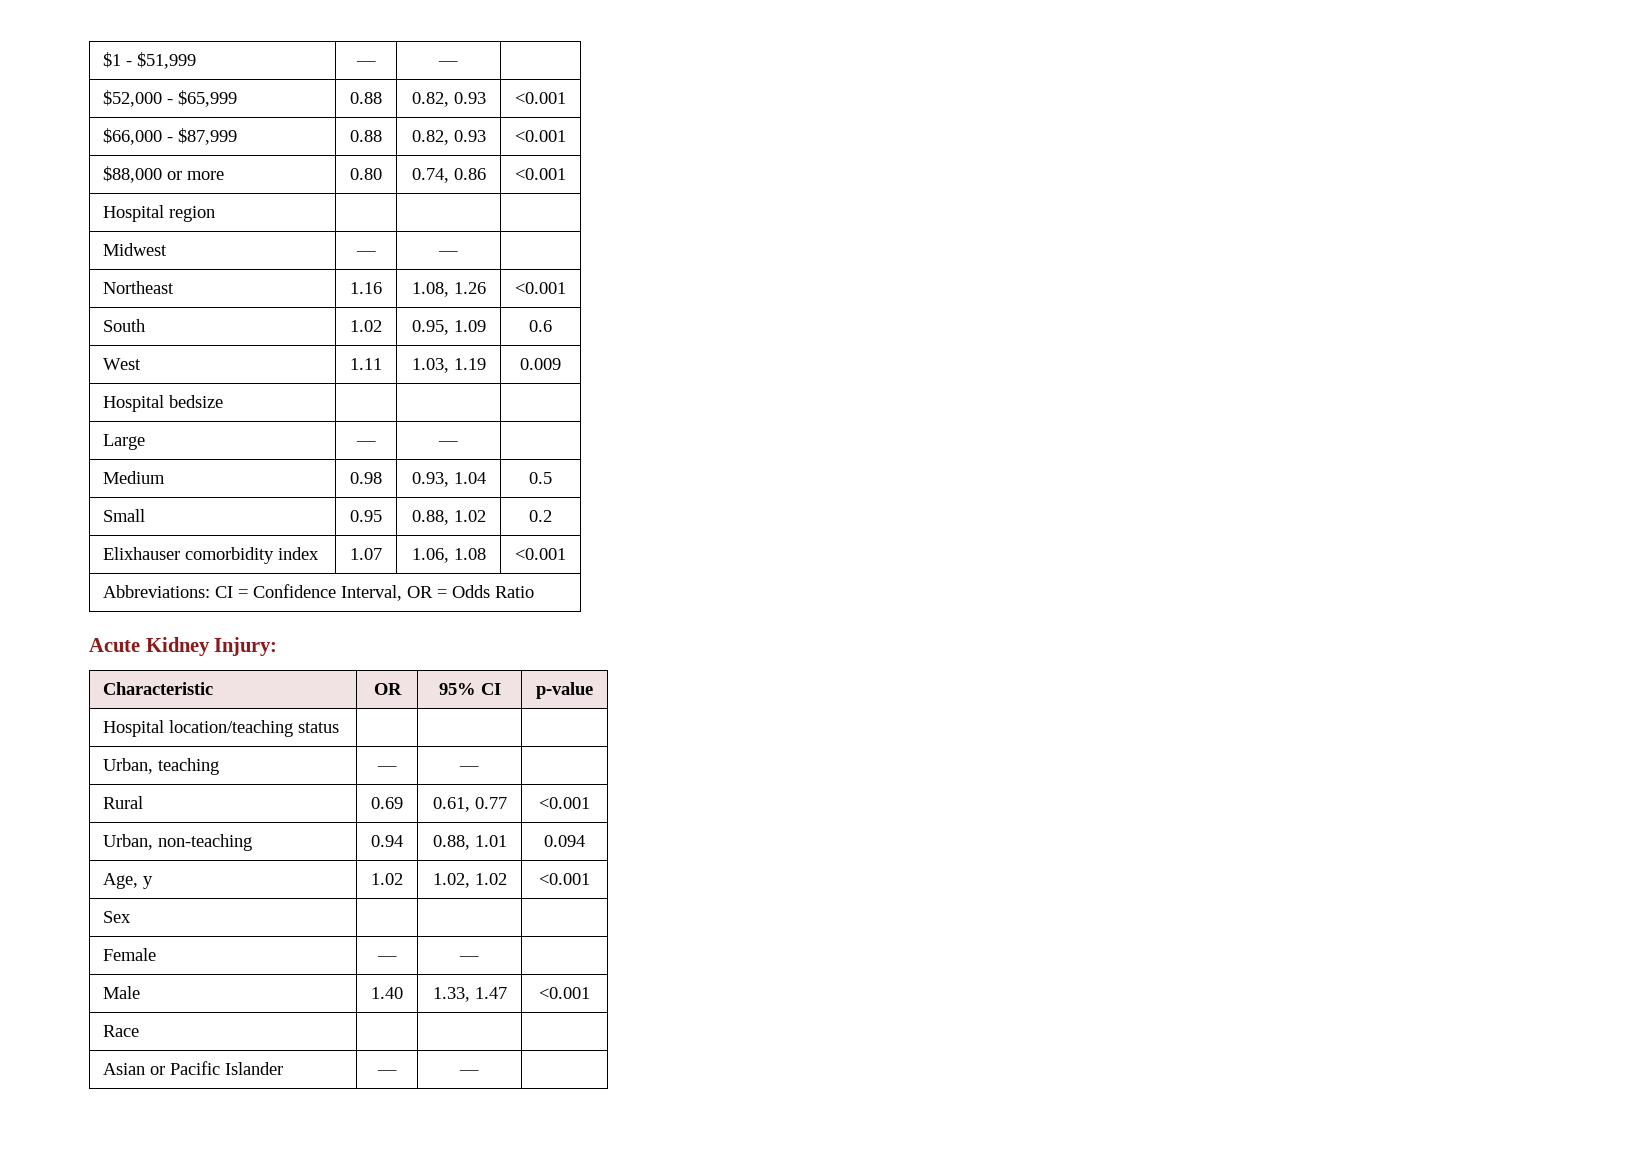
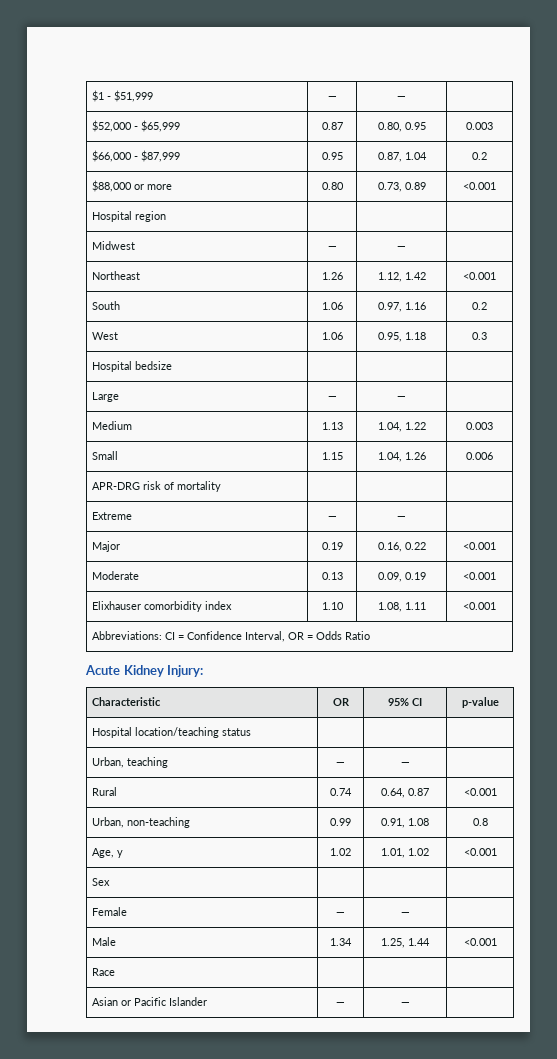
- $52,000 - $65,999 | 0.88 | 0.82, 0.93 | <0.001
+ $52,000 - $65,999 | 0.87 | 0.80, 0.95 | 0.003
- $66,000 - $87,999 | 0.88 | 0.82, 0.93 | <0.001
+ $66,000 - $87,999 | 0.95 | 0.87, 1.04 | 0.2
- $88,000 or more | 0.80 | 0.74, 0.86 | <0.001
+ $88,000 or more | 0.80 | 0.73, 0.89 | <0.001
- Northeast | 1.16 | 1.08, 1.26 | <0.001
+ Northeast | 1.26 | 1.12, 1.42 | <0.001
- South | 1.02 | 0.95, 1.09 | 0.6
- West | 1.11 | 1.03, 1.19 | 0.009
+ South | 1.06 | 0.97, 1.16 | 0.2
+ West | 1.06 | 0.95, 1.18 | 0.3
- Medium | 0.98 | 0.93, 1.04 | 0.5
- Small | 0.95 | 0.88, 1.02 | 0.2
+ Medium | 1.13 | 1.04, 1.22 | 0.003
+ Small | 1.15 | 1.04, 1.26 | 0.006
+ APR-DRG risk of mortality | | |
+ Extreme | — | — |
+ Major | 0.19 | 0.16, 0.22 | <0.001
+ Moderate | 0.13 | 0.09, 0.19 | <0.001
- Elixhauser comorbidity index | 1.07 | 1.06, 1.08 | <0.001
+ Elixhauser comorbidity index | 1.10 | 1.08, 1.11 | <0.001
- Rural | 0.69 | 0.61, 0.77 | <0.001
+ Rural | 0.74 | 0.64, 0.87 | <0.001
- Urban, non-teaching | 0.94 | 0.88, 1.01 | 0.094
+ Urban, non-teaching | 0.99 | 0.91, 1.08 | 0.8
- Age, y | 1.02 | 1.02, 1.02 | <0.001
+ Age, y | 1.02 | 1.01, 1.02 | <0.001
- Male | 1.40 | 1.33, 1.47 | <0.001
+ Male | 1.34 | 1.25, 1.44 | <0.001

